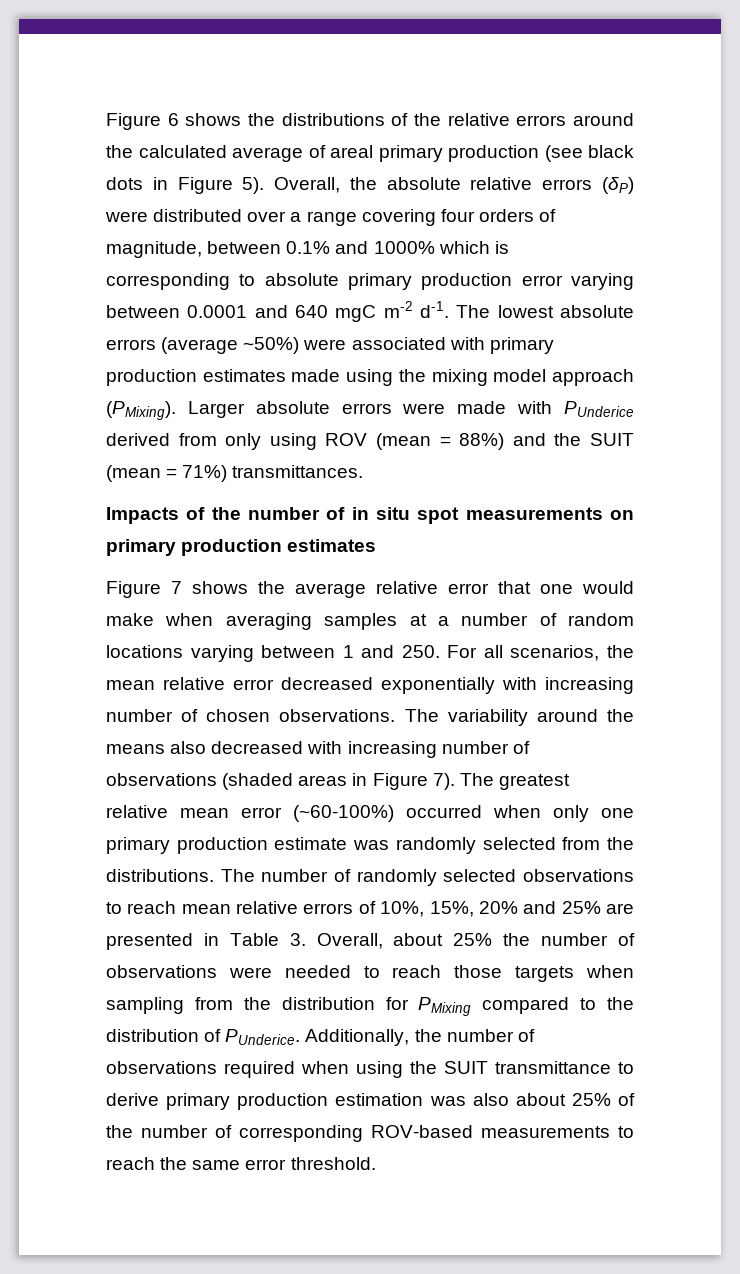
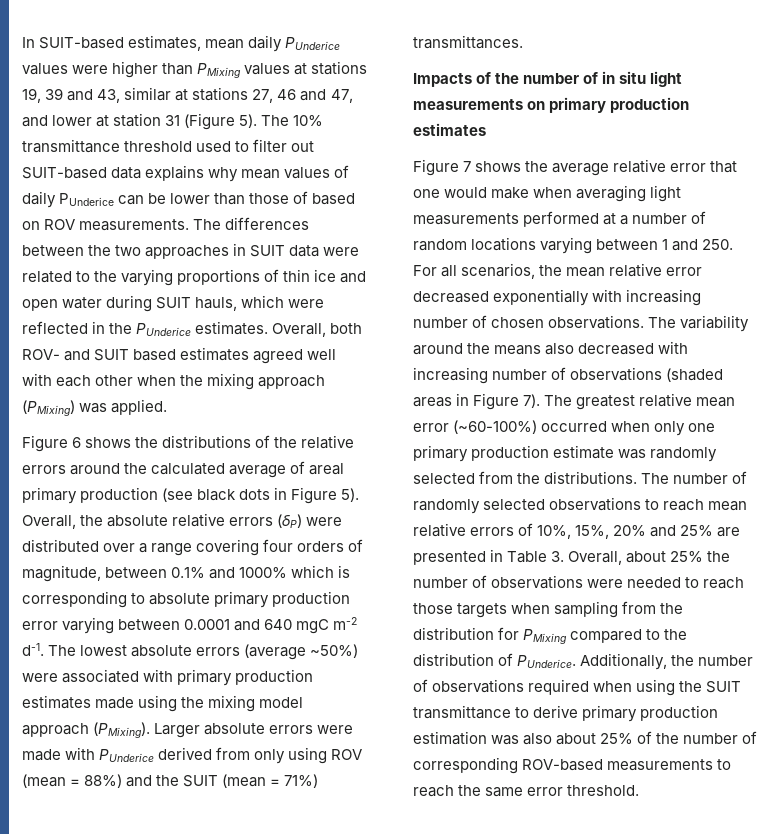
+ In SUIT-based estimates, mean daily PUnderice values were higher than PMixing values at stations 19, 39 and 43, similar at stations 27, 46 and 47, and lower at station 31 (Figure 5). The 10% transmittance threshold used to filter out SUIT-based data explains why mean values of daily PUnderice can be lower than those of based on ROV measurements. The differences between the two approaches in SUIT data were related to the varying proportions of thin ice and open water during SUIT hauls, which were reflected in the PUnderice estimates. Overall, both ROV- and SUIT based estimates agreed well with each other when the mixing approach (PMixing) was applied.
- Impacts of the number of in situ spot measurements on primary production estimates
+ Impacts of the number of in situ light measurements on primary production estimates
- Figure 7 shows the average relative error that one would make when averaging samples at a number of random locations varying between 1 and 250. For all scenarios, the mean relative error decreased exponentially with increasing number of chosen observations.
+ Figure 7 shows the average relative error that one would make when averaging light measurements performed at a number of random locations varying between 1 and 250. For all scenarios, the mean relative error decreased exponentially with increasing number of chosen observations.

